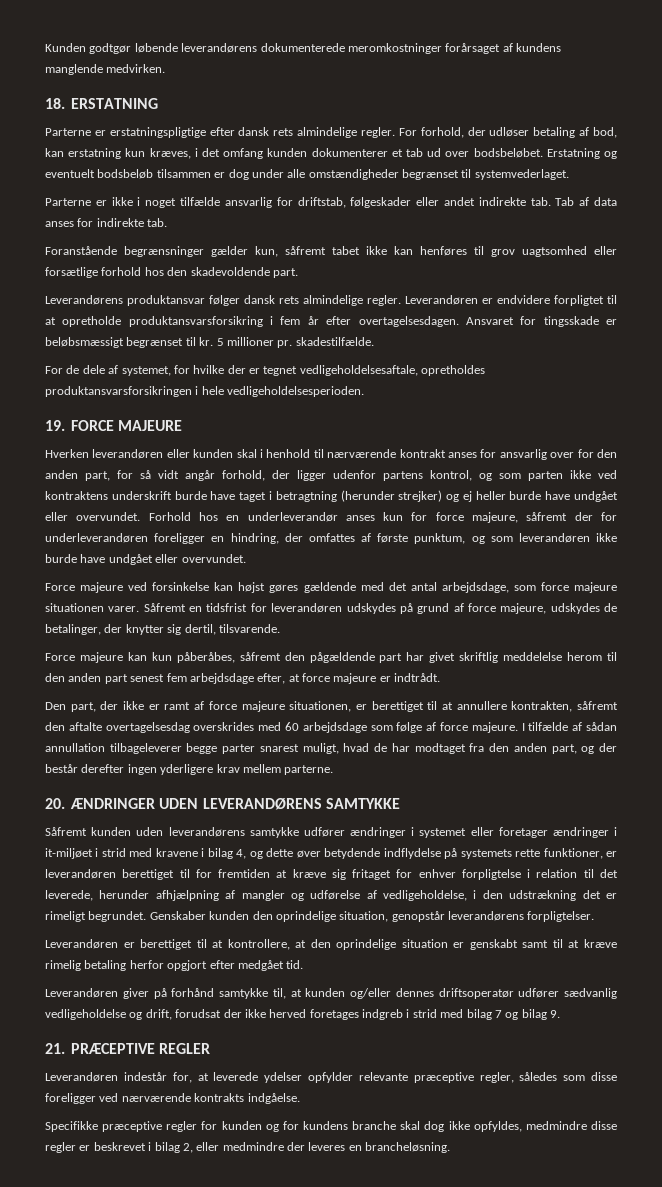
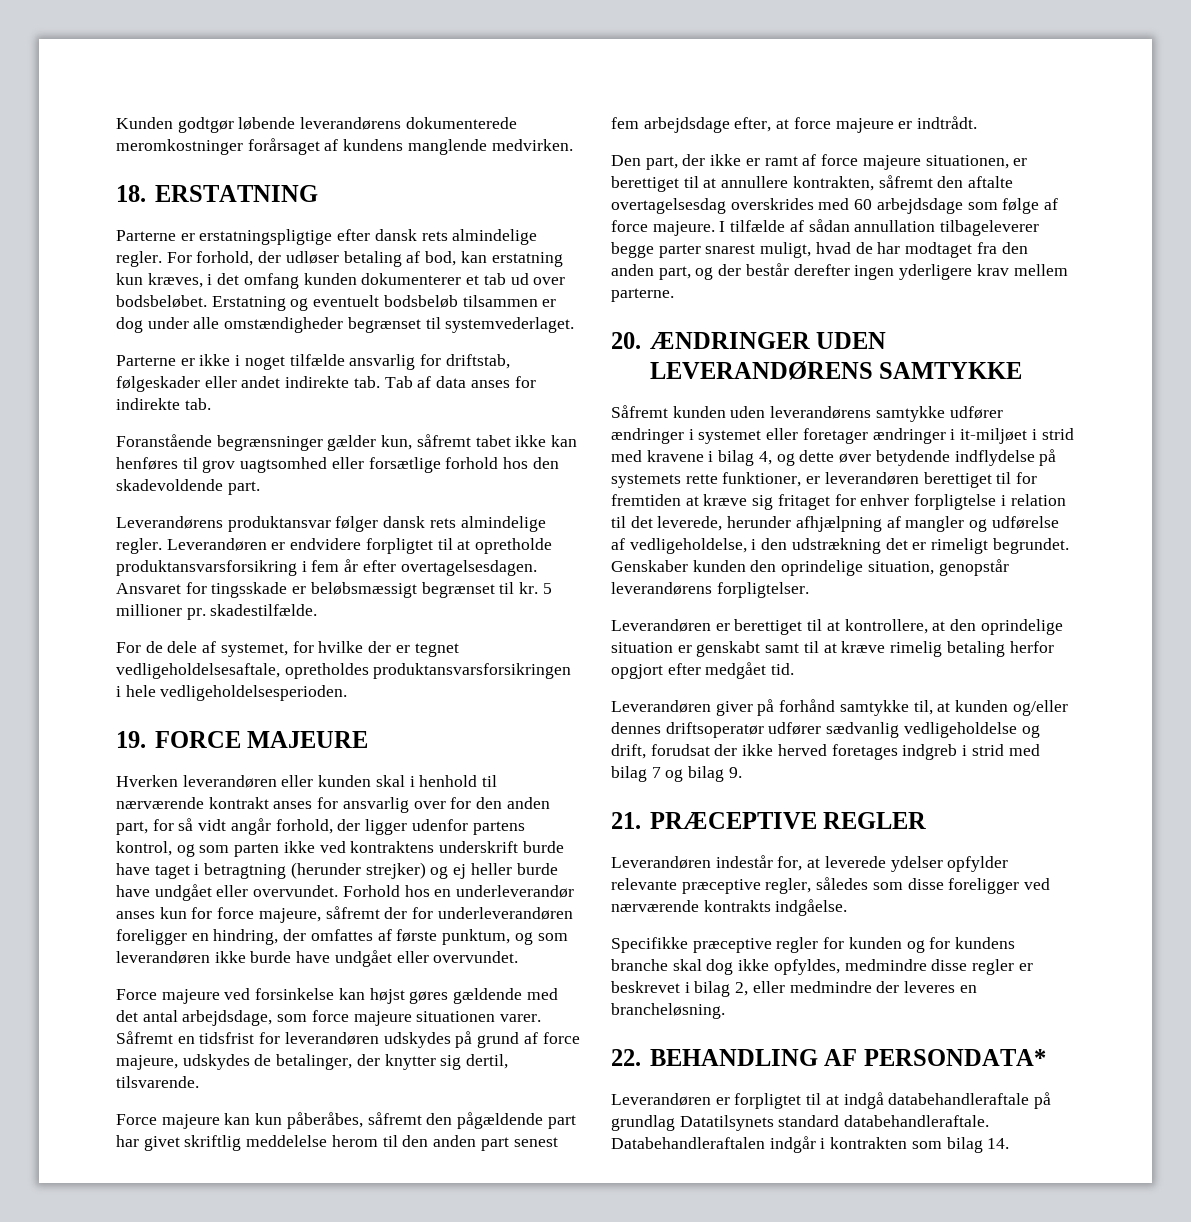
+ 22. BEHANDLING AF PERSONDATA*
+ Leverandøren er forpligtet til at indgå databehandleraftale på grundlag Datatilsynets standard databehandleraftale. Databehandleraftalen indgår i kontrakten som bilag 14.

